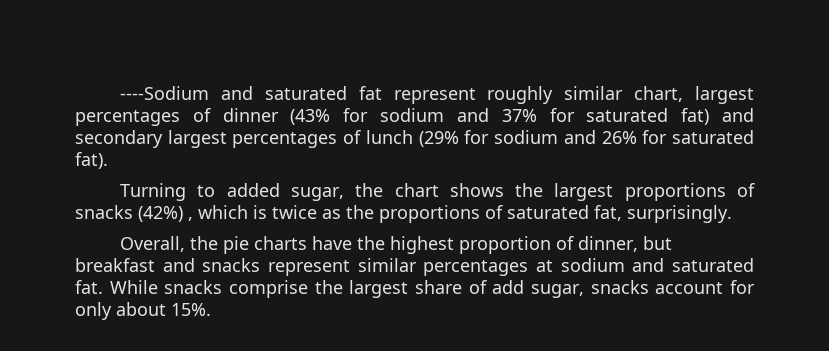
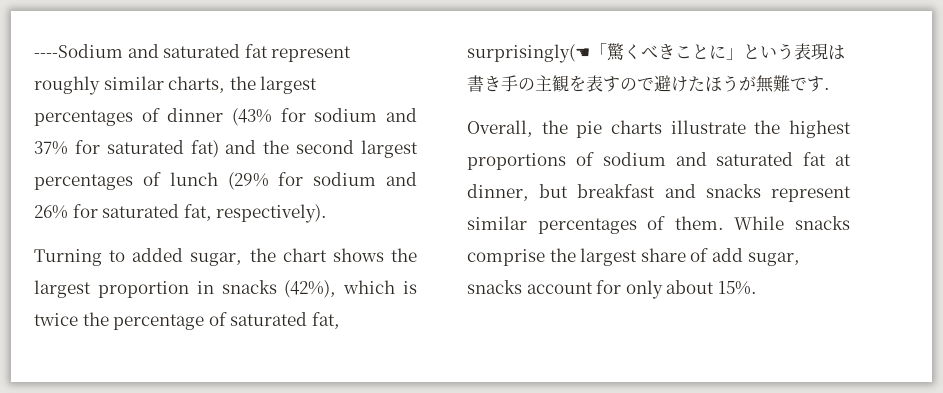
- ----Sodium and saturated fat represent roughly similar chart, largest percentages of dinner (43% for sodium and 37% for saturated fat) and secondary largest percentages of lunch (29% for sodium and 26% for saturated fat).
+ ----Sodium and saturated fat represent roughly similar charts, the largest percentages of dinner (43% for sodium and 37% for saturated fat) and the second largest percentages of lunch (29% for sodium and 26% for saturated fat, respectively).
- Turning to added sugar, the chart shows the largest proportions of snacks (42%) , which is twice as the proportions of saturated fat, surprisingly.
+ Turning to added sugar, the chart shows the largest proportion in snacks (42%), which is twice the percentage of saturated fat, surprisingly(☚「驚くべきことに」という表現は書き手の主観を表すので避けたほうが無難です.
- Overall, the pie charts have the highest proportion of dinner, but breakfast and snacks represent similar percentages at sodium and saturated fat.
+ Overall, the pie charts illustrate the highest proportions of sodium and saturated fat at dinner, but breakfast and snacks represent similar percentages of them.

